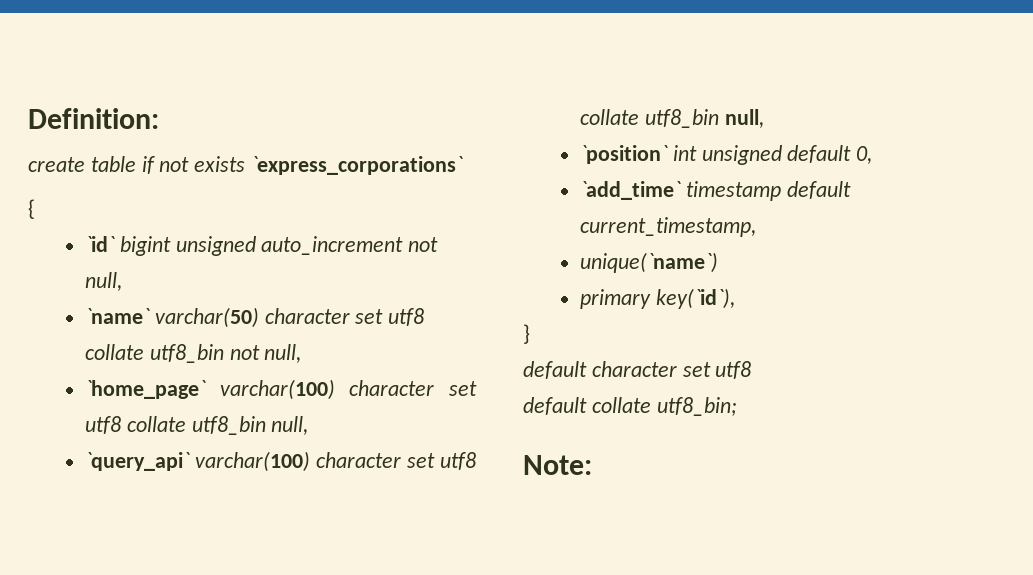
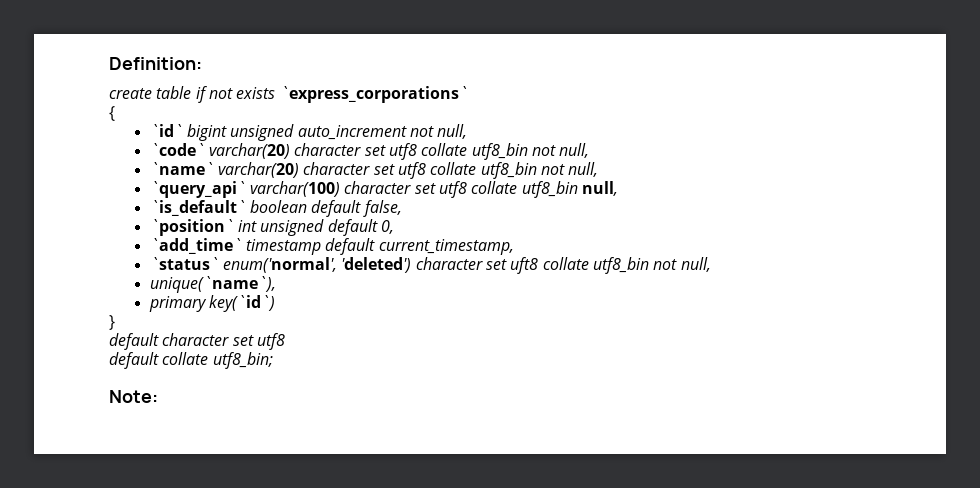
- `name` varchar(50) character set utf8 collate utf8_bin not null,
- `home_page` varchar(100) character set utf8 collate utf8_bin null,
+ `code` varchar(20) character set utf8 collate utf8_bin not null,
+ `name` varchar(20) character set utf8 collate utf8_bin not null,
+ `is_default` boolean default false,
- unique(`name`)
+ `status` enum('normal', 'deleted') character set uft8 collate utf8_bin not null,
+ unique(`name`),
- primary key(`id`),
+ primary key(`id`)

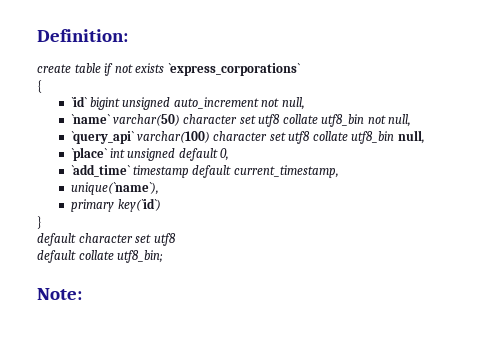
- `code` varchar(20) character set utf8 collate utf8_bin not null,
- `name` varchar(20) character set utf8 collate utf8_bin not null,
+ `name` varchar(50) character set utf8 collate utf8_bin not null,
- `is_default` boolean default false,
- `position` int unsigned default 0,
+ `place` int unsigned default 0,
- `status` enum('normal', 'deleted') character set uft8 collate utf8_bin not null,

